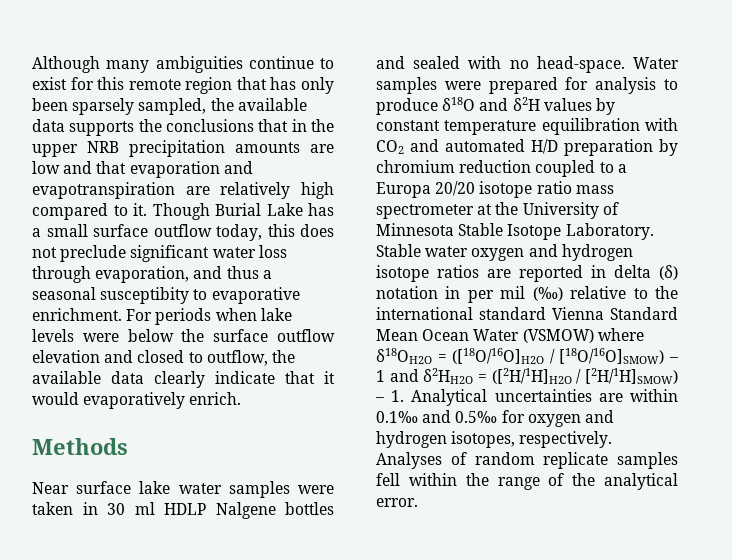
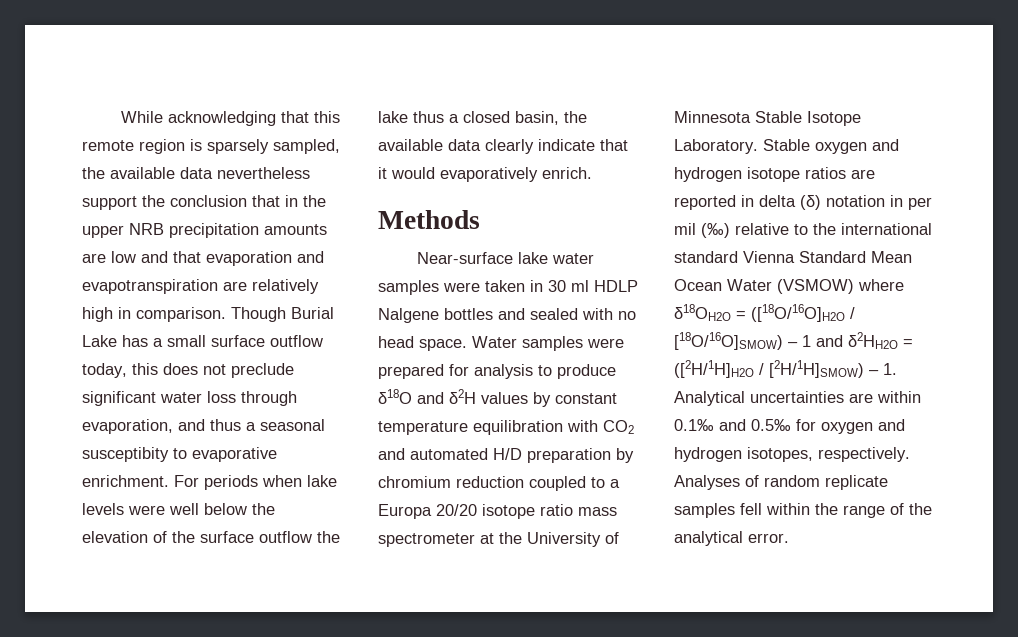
- Although many ambiguities continue to exist for this remote region that has only been sparsely sampled, the available data supports the conclusions that in the upper NRB precipitation amounts are low and that evaporation and evapotranspiration are relatively high compared to it.
+ While acknowledging that this remote region is sparsely sampled, the available data nevertheless support the conclusion that in the upper NRB precipitation amounts are low and that evaporation and evapotranspiration are relatively high in comparison.
- For periods when lake levels were below the surface outflow elevation and closed to outflow, the available data clearly indicate that it would evaporatively enrich.
+ For periods when lake levels were well below the elevation of the surface outflow the lake thus a closed basin, the available data clearly indicate that it would evaporatively enrich.
- Near surface lake water samples were taken in 30 ml HDLP Nalgene bottles and sealed with no head-space.
+ Near-surface lake water samples were taken in 30 ml HDLP Nalgene bottles and sealed with no head space.
- Stable water oxygen and hydrogen isotope ratios are reported in delta (δ) notation in per mil (‰) relative to the international standard Vienna Standard Mean Ocean Water (VSMOW) where δ18OH2O = ([18O/16O]H2O / [18O/16O]SMOW) – 1 and δ2HH2O = ([2H/1H]H2O / [2H/1H]SMOW) – 1. Analytical uncertainties are within 0.1‰ and 0.5‰ for oxygen and hydrogen isotopes, respectively.
+ Stable oxygen and hydrogen isotope ratios are reported in delta (δ) notation in per mil (‰) relative to the international standard Vienna Standard Mean Ocean Water (VSMOW) where δ18OH2O = ([18O/16O]H2O / [18O/16O]SMOW) – 1 and δ2HH2O = ([2H/1H]H2O / [2H/1H]SMOW) – 1. Analytical uncertainties are within 0.1‰ and 0.5‰ for oxygen and hydrogen isotopes, respectively.

